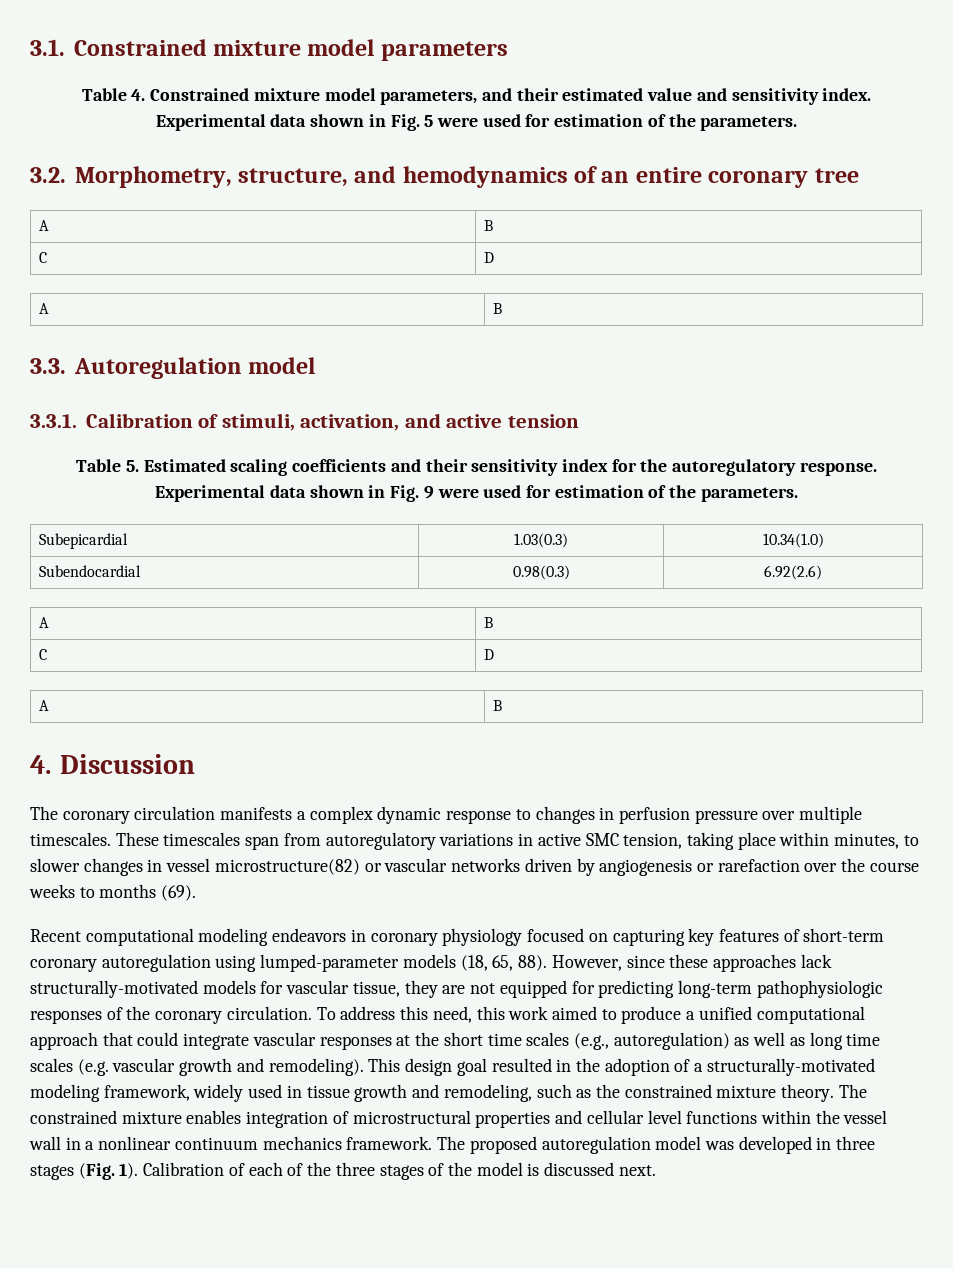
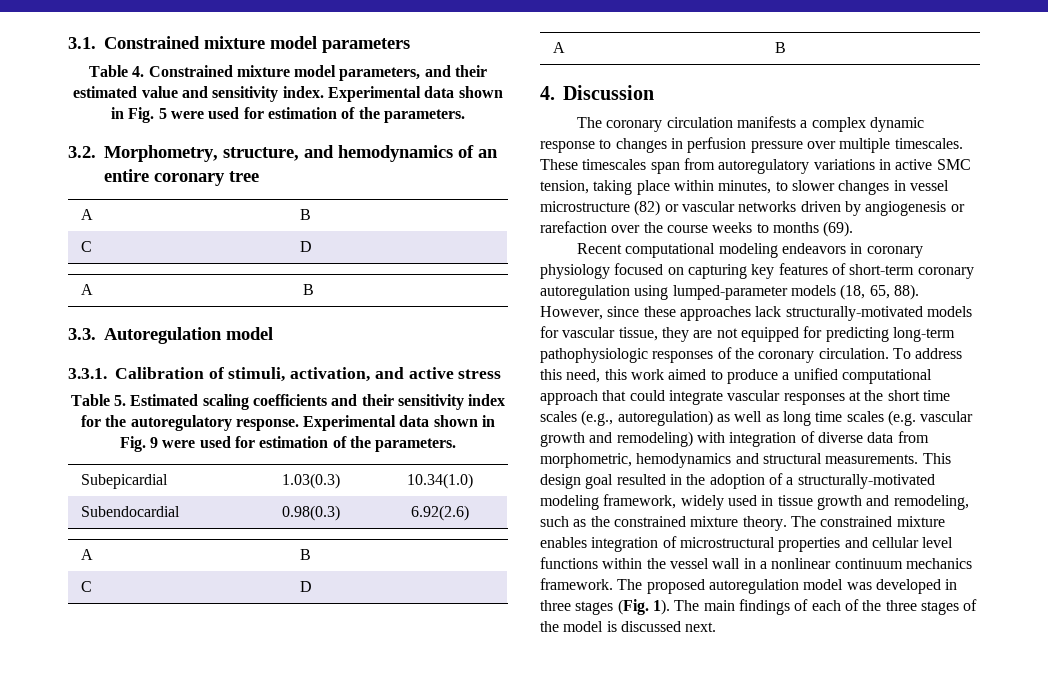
- 3.3.1. Calibration of stimuli, activation, and active tension
+ 3.3.1. Calibration of stimuli, activation, and active stress
- These timescales span from autoregulatory variations in active SMC tension, taking place within minutes, to slower changes in vessel microstructure(82) or vascular networks driven by angiogenesis or rarefaction over the course weeks to months (69).
+ These timescales span from autoregulatory variations in active SMC tension, taking place within minutes, to slower changes in vessel microstructure (82) or vascular networks driven by angiogenesis or rarefaction over the course weeks to months (69).
- To address this need, this work aimed to produce a unified computational approach that could integrate vascular responses at the short time scales (e.g., autoregulation) as well as long time scales (e.g. vascular growth and remodeling).
+ To address this need, this work aimed to produce a unified computational approach that could integrate vascular responses at the short time scales (e.g., autoregulation) as well as long time scales (e.g. vascular growth and remodeling) with integration of diverse data from morphometric, hemodynamics and structural measurements.
- Calibration of each of the three stages of the model is discussed next.
+ The main findings of each of the three stages of the model is discussed next.

